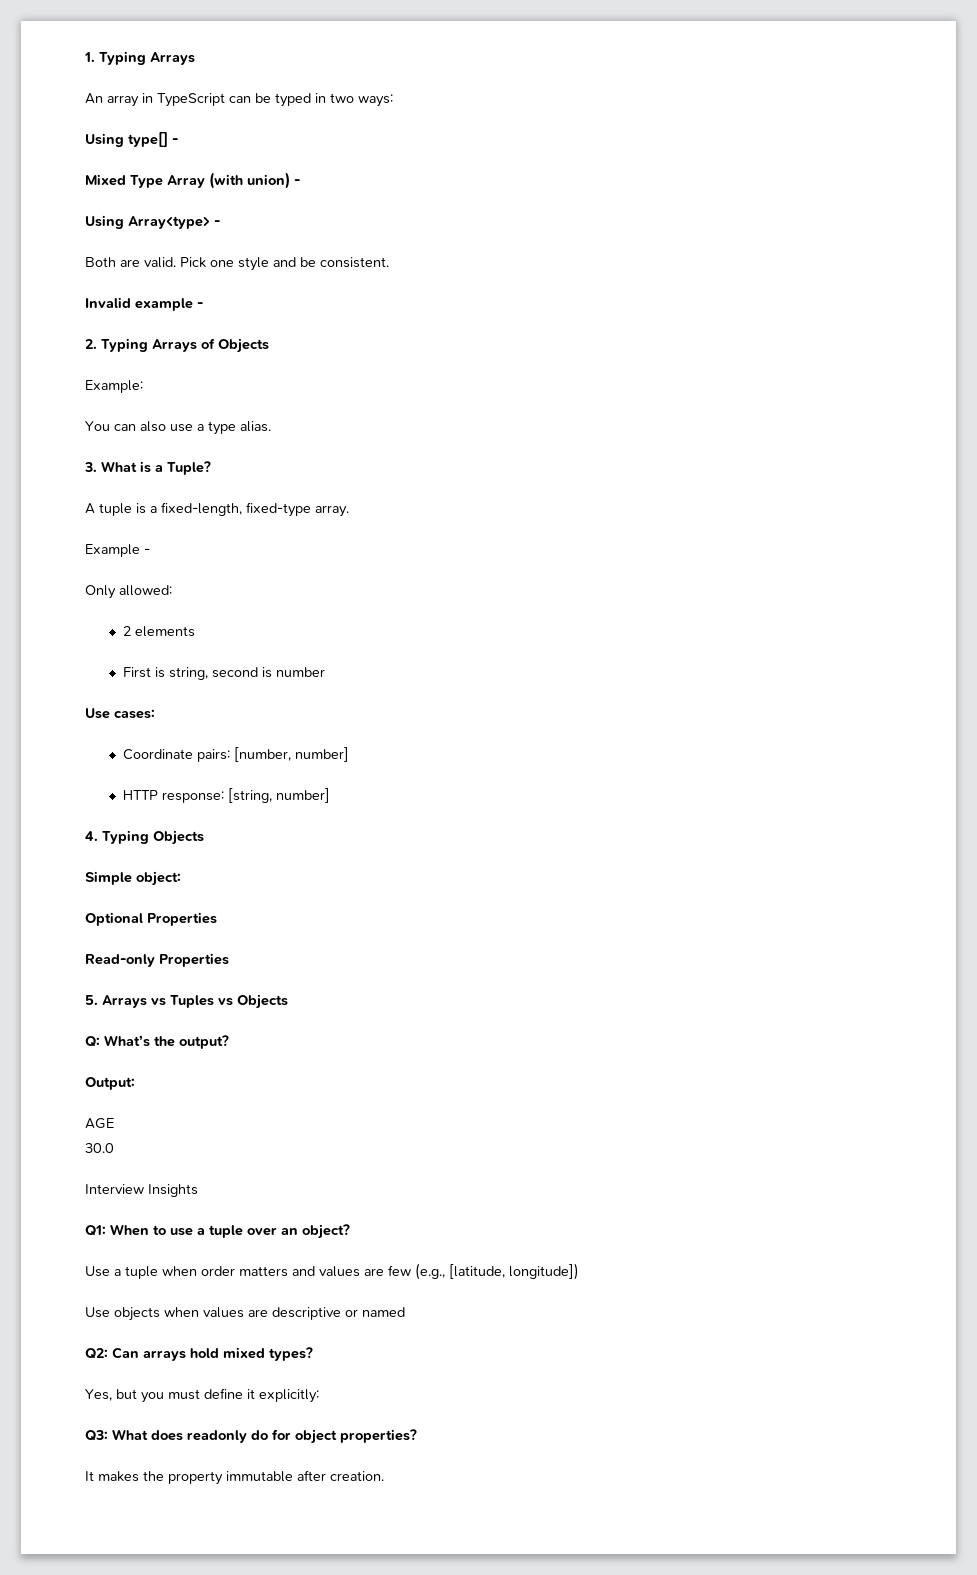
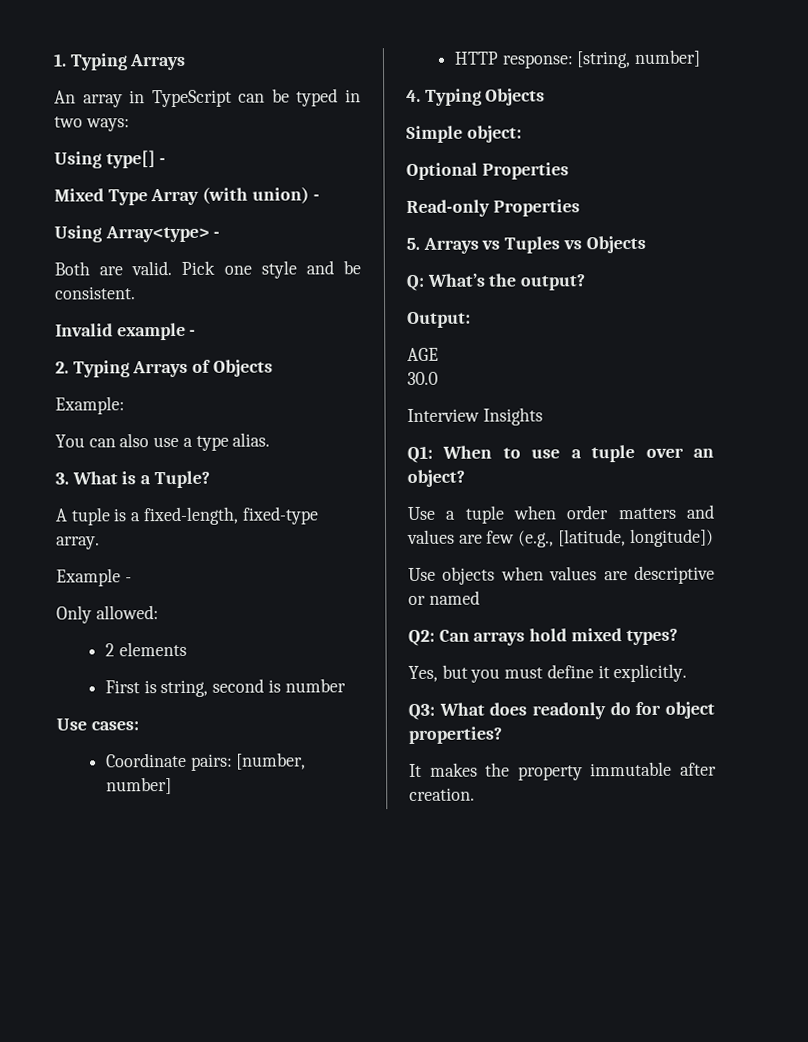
- Yes, but you must define it explicitly:
+ Yes, but you must define it explicitly.

